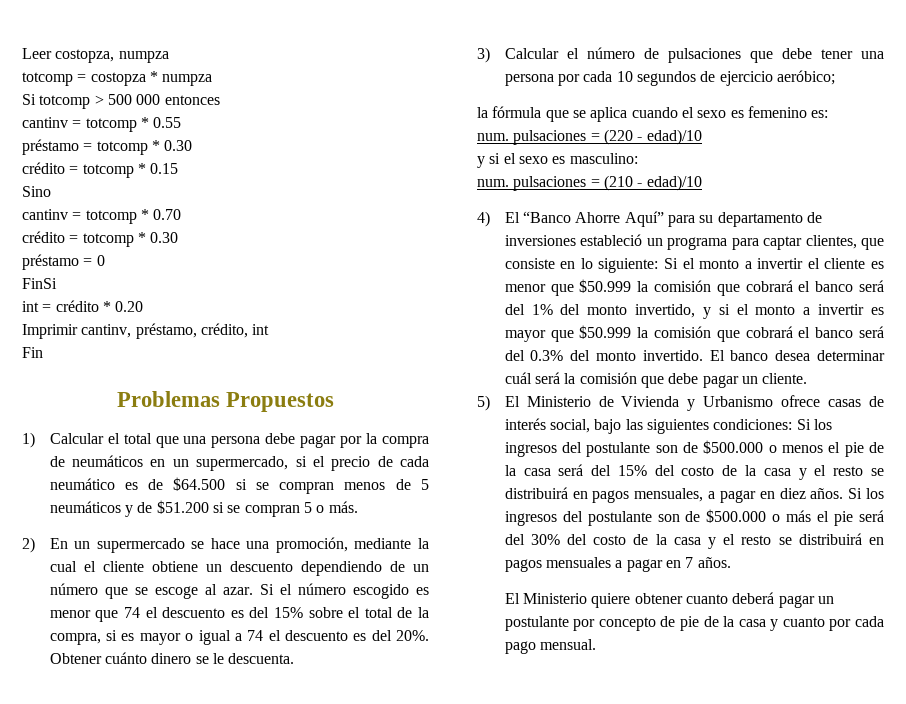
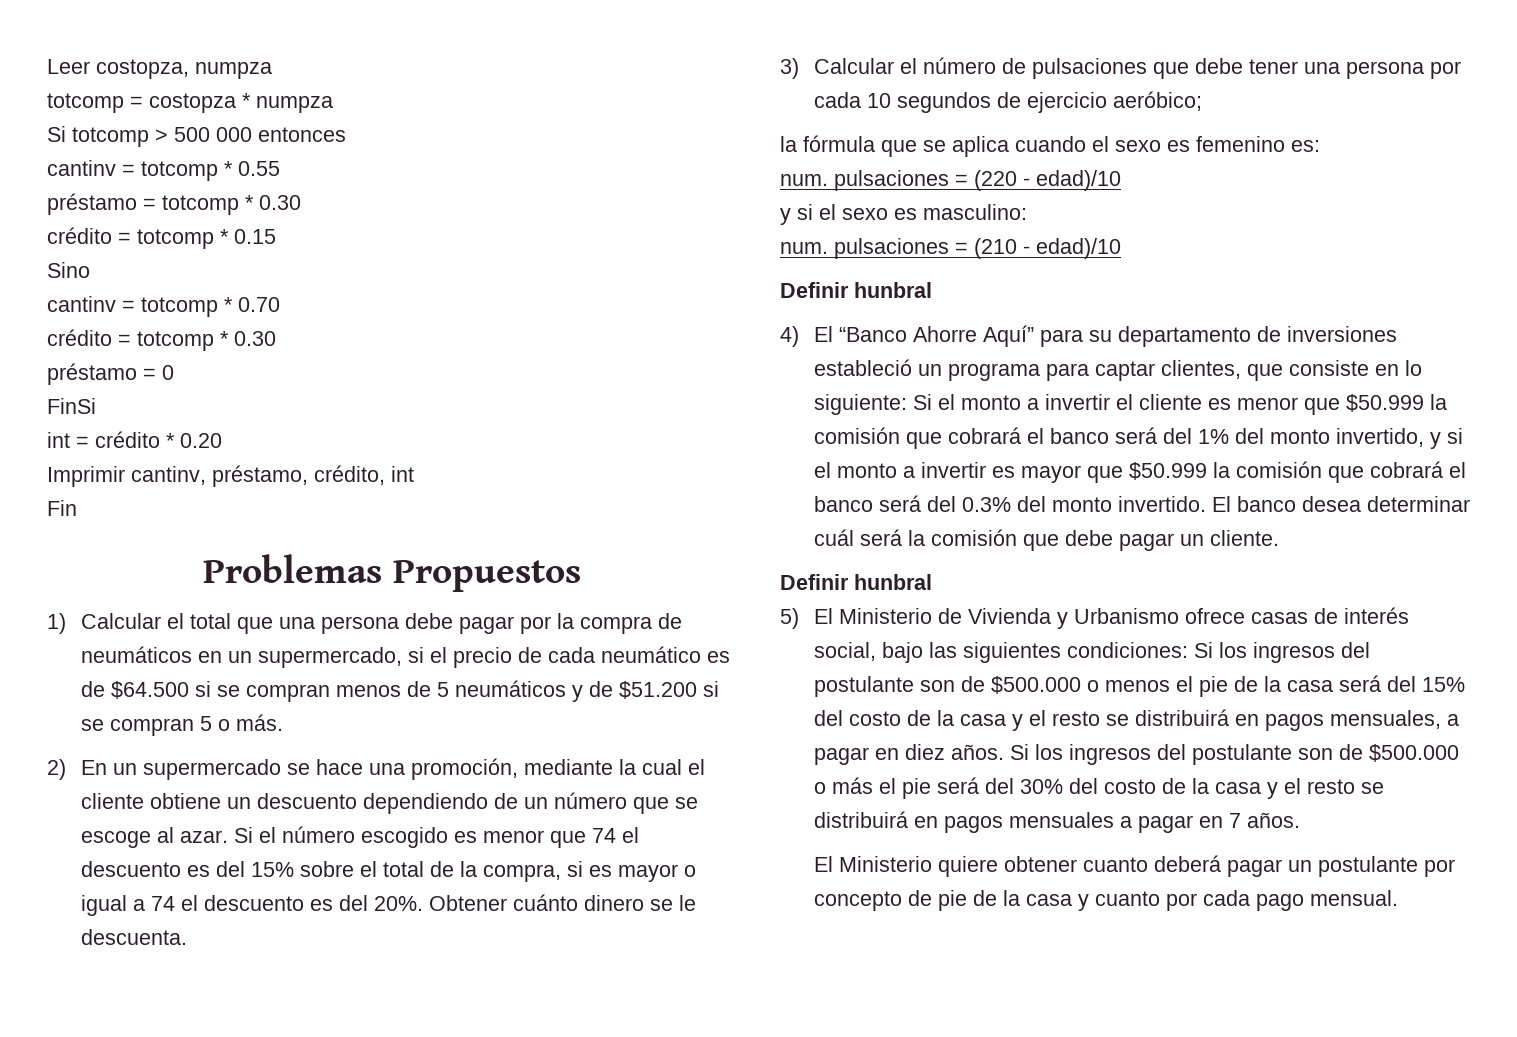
  num. pulsaciones = (210 - edad)/10
+ Definir hunbral
  El banco desea determinar cuál será la comisión que debe pagar un cliente.
+ Definir hunbral

